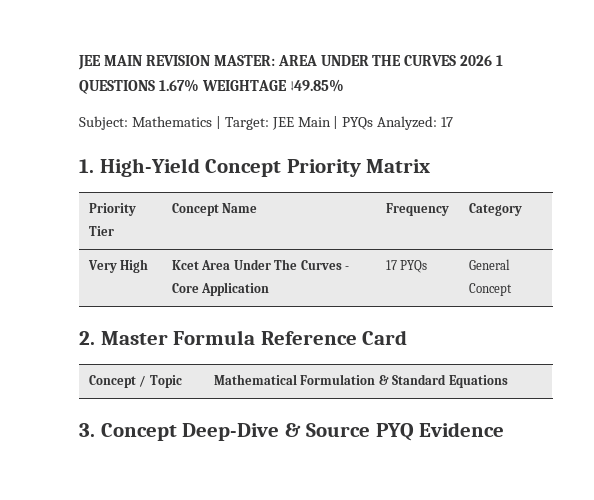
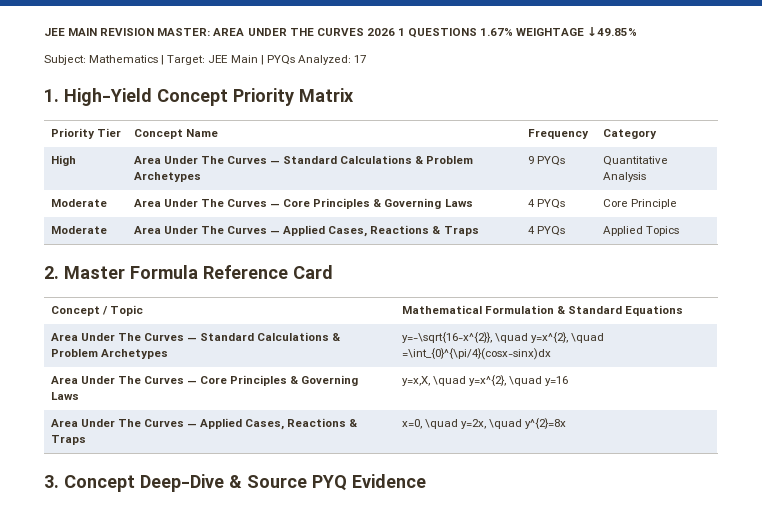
- Very High | Kcet Area Under The Curves - Core Application | 17 PYQs | General Concept
+ High | Area Under The Curves — Standard Calculations & Problem Archetypes | 9 PYQs | Quantitative Analysis
+ Moderate | Area Under The Curves — Core Principles & Governing Laws | 4 PYQs | Core Principle
+ Moderate | Area Under The Curves — Applied Cases, Reactions & Traps | 4 PYQs | Applied Topics
+ Area Under The Curves — Standard Calculations & Problem Archetypes | y=-\sqrt{16-x^{2}}, \quad y=x^{2}, \quad =\int_{0}^{\pi/4}(cosx-sinx)dx
+ Area Under The Curves — Core Principles & Governing Laws | y=x,X, \quad y=x^{2}, \quad y=16
+ Area Under The Curves — Applied Cases, Reactions & Traps | x=0, \quad y=2x, \quad y^{2}=8x

